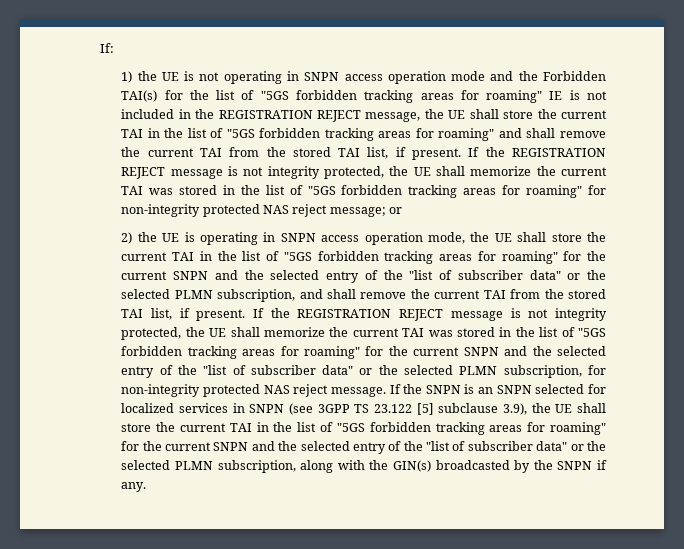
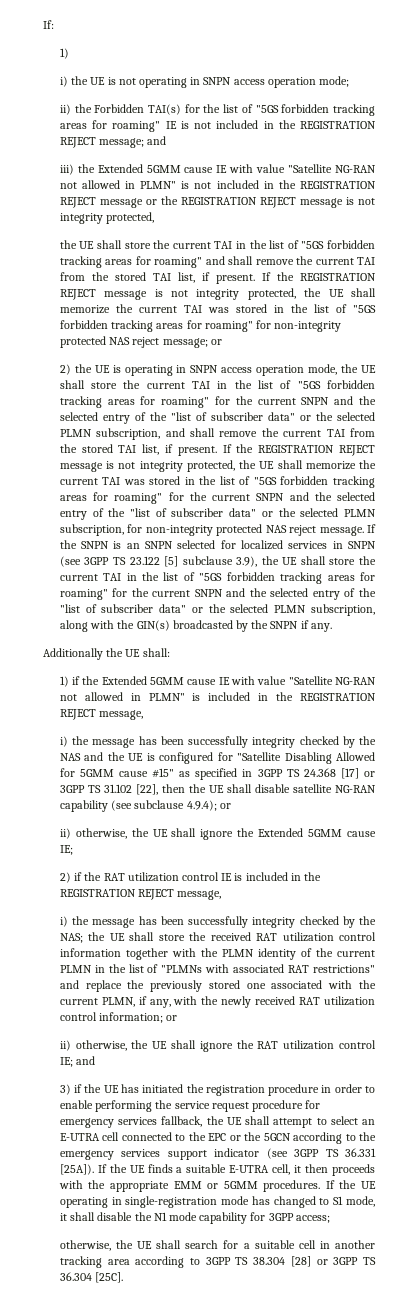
  If:
- 1) the UE is not operating in SNPN access operation mode and the Forbidden TAI(s) for the list of "5GS forbidden tracking areas for roaming" IE is not included in the REGISTRATION REJECT message, the UE shall store the current TAI in the list of "5GS forbidden tracking areas for roaming" and shall remove the current TAI from the stored TAI list, if present.
+ 1)
+ i) the UE is not operating in SNPN access operation mode;
+ ii) the Forbidden TAI(s) for the list of "5GS forbidden tracking areas for roaming" IE is not included in the REGISTRATION REJECT message; and
+ iii) the Extended 5GMM cause IE with value "Satellite NG-RAN not allowed in PLMN" is not included in the REGISTRATION REJECT message or the REGISTRATION REJECT message is not integrity protected,
+ the UE shall store the current TAI in the list of "5GS forbidden tracking areas for roaming" and shall remove the current TAI from the stored TAI list, if present.
+ Additionally the UE shall:
+ 1) if the Extended 5GMM cause IE with value "Satellite NG-RAN not allowed in PLMN" is included in the REGISTRATION REJECT message,
+ i) the message has been successfully integrity checked by the NAS and the UE is configured for "Satellite Disabling Allowed for 5GMM cause #15" as specified in 3GPP TS 24.368 [17] or 3GPP TS 31.102 [22], then the UE shall disable satellite NG-RAN capability (see subclause 4.9.4); or
+ ii) otherwise, the UE shall ignore the Extended 5GMM cause IE;
+ 2) if the RAT utilization control IE is included in the REGISTRATION REJECT message,
+ i) the message has been successfully integrity checked by the NAS; the UE shall store the received RAT utilization control information together with the PLMN identity of the current PLMN in the list of "PLMNs with associated RAT restrictions" and replace the previously stored one associated with the current PLMN, if any, with the newly received RAT utilization control information; or
+ ii) otherwise, the UE shall ignore the RAT utilization control IE; and
+ 3) if the UE has initiated the registration procedure in order to enable performing the service request procedure for emergency services fallback, the UE shall attempt to select an E-UTRA cell connected to the EPC or the 5GCN according to the emergency services support indicator (see 3GPP TS 36.331 [25A]). If the UE finds a suitable E-UTRA cell, it then proceeds with the appropriate EMM or 5GMM procedures. If the UE operating in single-registration mode has changed to S1 mode, it shall disable the N1 mode capability for 3GPP access;
+ otherwise, the UE shall search for a suitable cell in another tracking area according to 3GPP TS 38.304 [28] or 3GPP TS 36.304 [25C].

